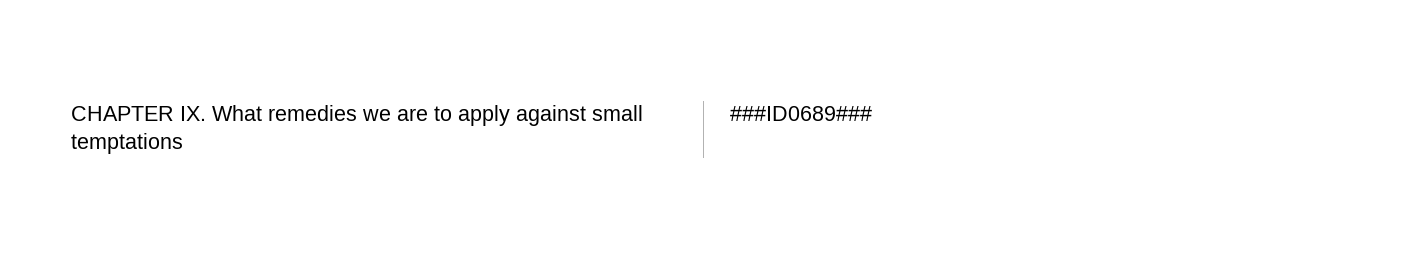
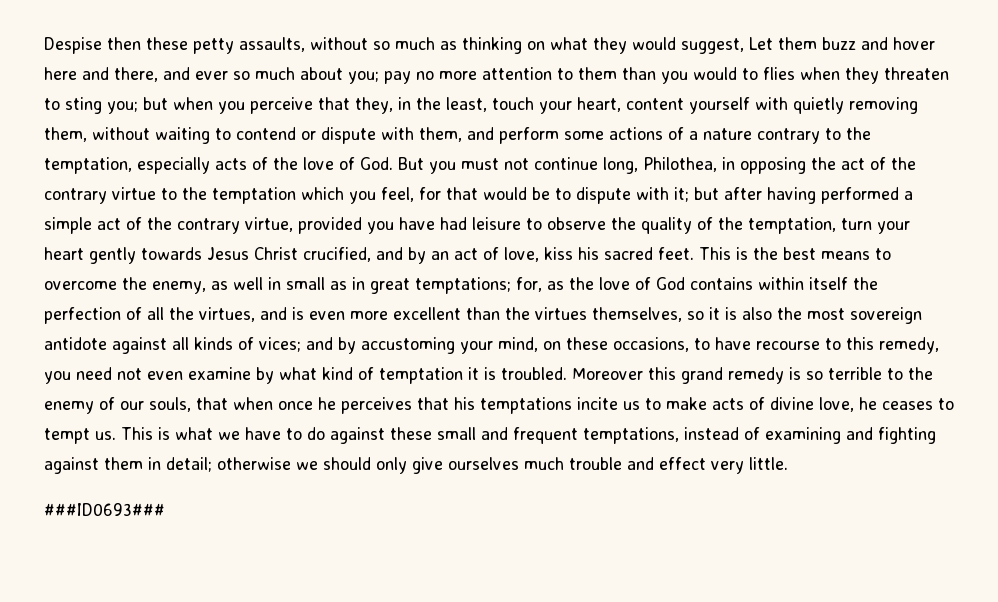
- CHAPTER IX. What remedies we are to apply against small temptations
- ###ID0689###
+ Despise then these petty assaults, without so much as thinking on what they would suggest, Let them buzz and hover here and there, and ever so much about you; pay no more attention to them than you would to flies when they threaten to sting you; but when you perceive that they, in the least, touch your heart, content yourself with quietly removing them, without waiting to contend or dispute with them, and perform some actions of a nature contrary to the temptation, especially acts of the love of God. But you must not continue long, Philothea, in opposing the act of the contrary virtue to the temptation which you feel, for that would be to dispute with it; but after having performed a simple act of the contrary virtue, provided you have had leisure to observe the quality of the temptation, turn your heart gently towards Jesus Christ crucified, and by an act of love, kiss his sacred feet. This is the best means to overcome the enemy, as well in small as in great temptations; for, as the love of God contains within itself the perfection of all the virtues, and is even more excellent than the virtues themselves, so it is also the most sovereign antidote against all kinds of vices; and by accustoming your mind, on these occasions, to have recourse to this remedy, you need not even examine by what kind of temptation it is troubled. Moreover this grand remedy is so terrible to the enemy of our souls, that when once he perceives that his temptations incite us to make acts of divine love, he ceases to tempt us. This is what we have to do against these small and frequent temptations, instead of examining and fighting against them in detail; otherwise we should only give ourselves much trouble and effect very little.
+ ###ID0693###

